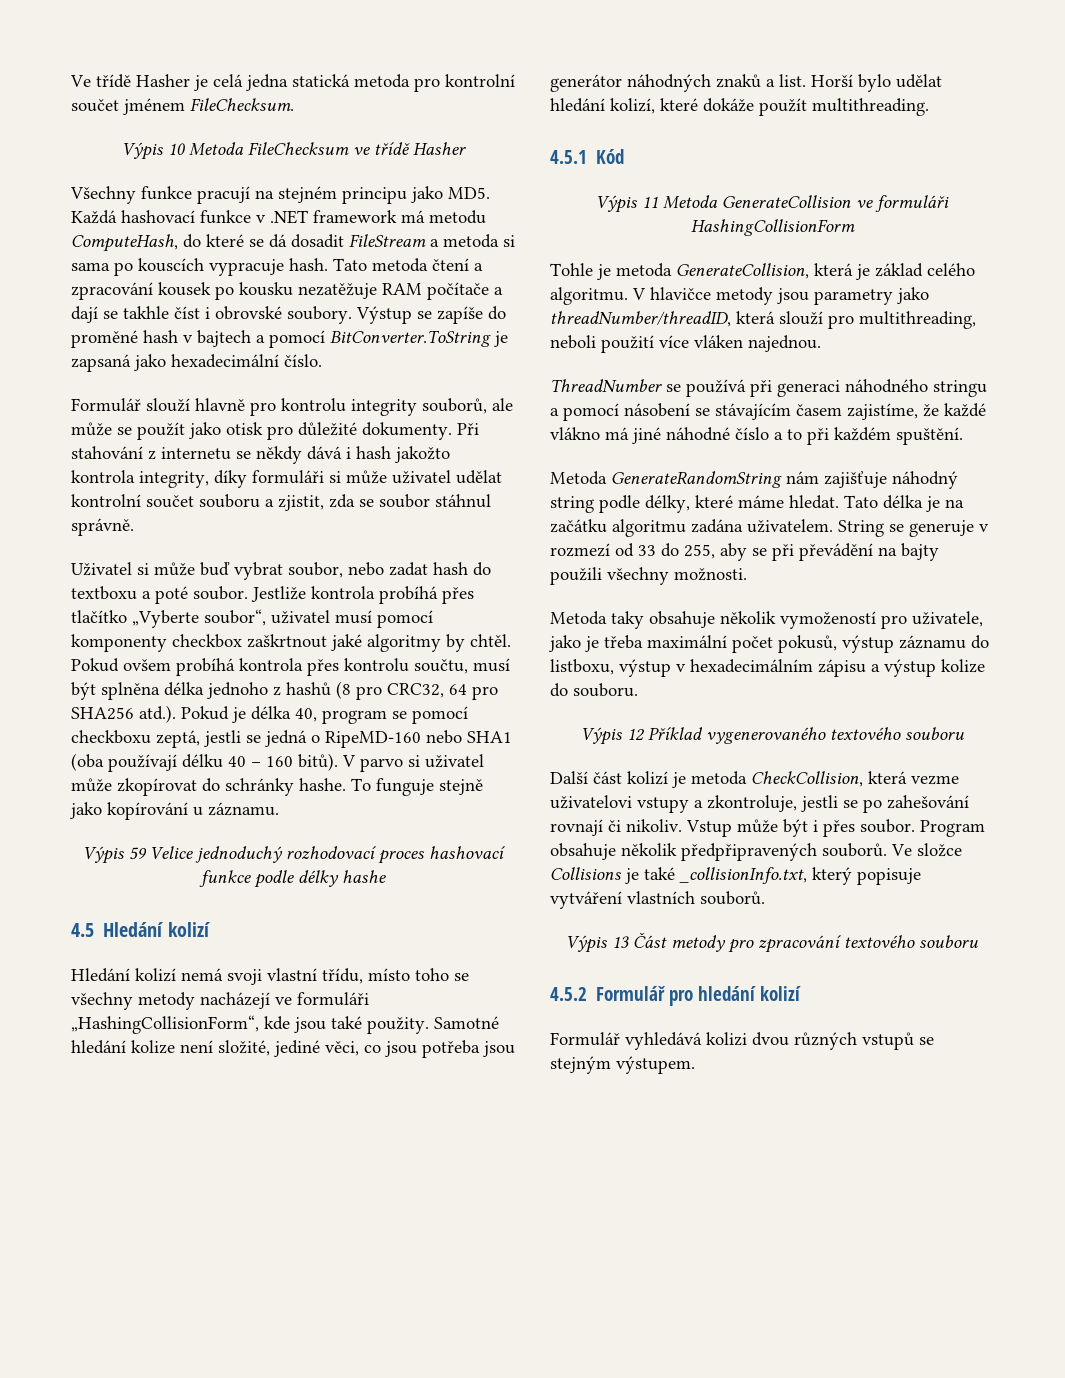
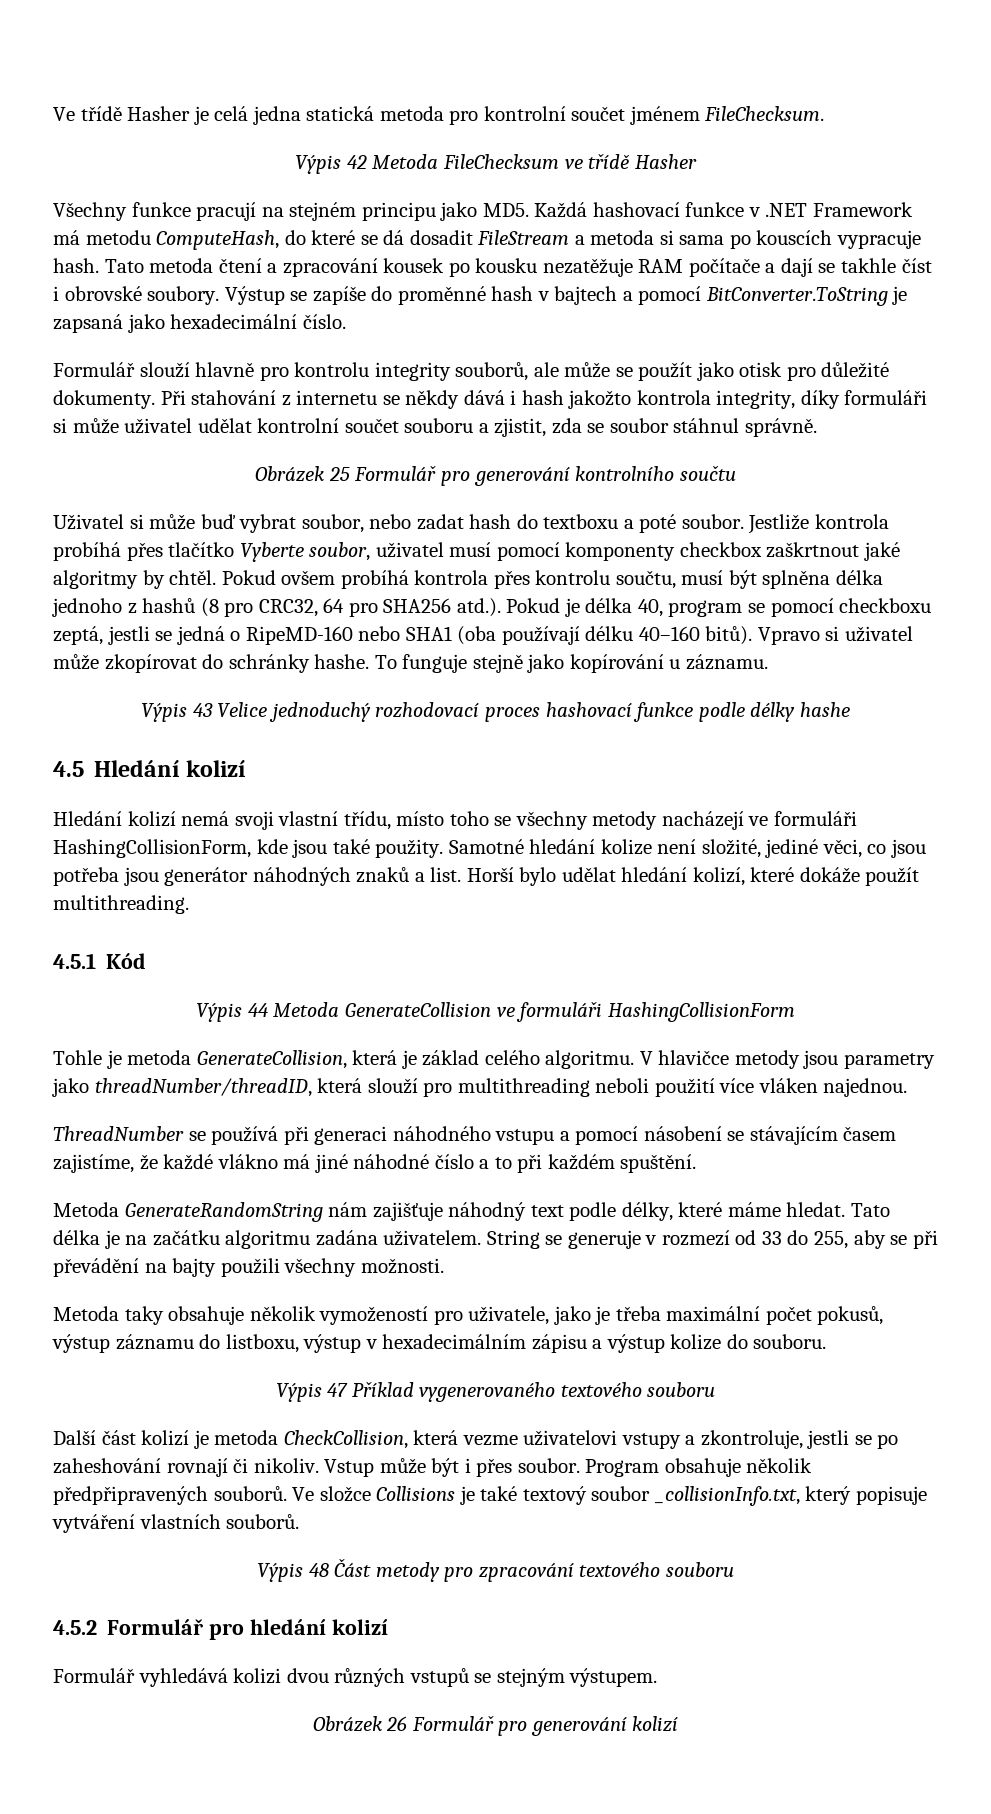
- Výpis 10 Metoda FileChecksum ve třídě Hasher
+ Výpis 42 Metoda FileChecksum ve třídě Hasher
- Všechny funkce pracují na stejném principu jako MD5. Každá hashovací funkce v .NET framework má metodu ComputeHash, do které se dá dosadit FileStream a metoda si sama po kouscích vypracuje hash.
+ Všechny funkce pracují na stejném principu jako MD5. Každá hashovací funkce v .NET Framework má metodu ComputeHash, do které se dá dosadit FileStream a metoda si sama po kouscích vypracuje hash.
- Výstup se zapíše do proměné hash v bajtech a pomocí BitConverter.ToString je zapsaná jako hexadecimální číslo.
+ Výstup se zapíše do proměnné hash v bajtech a pomocí BitConverter.ToString je zapsaná jako hexadecimální číslo.
+ Obrázek 25 Formulář pro generování kontrolního součtu
- Jestliže kontrola probíhá přes tlačítko „Vyberte soubor“, uživatel musí pomocí komponenty checkbox zaškrtnout jaké algoritmy by chtěl.
+ Jestliže kontrola probíhá přes tlačítko Vyberte soubor, uživatel musí pomocí komponenty checkbox zaškrtnout jaké algoritmy by chtěl.
- Pokud ovšem probíhá kontrola přes kontrolu součtu, musí být splněna délka jednoho z hashů (8 pro CRC32, 64 pro SHA256 atd.). Pokud je délka 40, program se pomocí checkboxu zeptá, jestli se jedná o RipeMD-160 nebo SHA1 (oba používají délku 40 – 160 bitů). V parvo si uživatel může zkopírovat do schránky hashe.
+ Pokud ovšem probíhá kontrola přes kontrolu součtu, musí být splněna délka jednoho z hashů (8 pro CRC32, 64 pro SHA256 atd.). Pokud je délka 40, program se pomocí checkboxu zeptá, jestli se jedná o RipeMD-160 nebo SHA1 (oba používají délku 40–160 bitů). Vpravo si uživatel může zkopírovat do schránky hashe.
- Výpis 59 Velice jednoduchý rozhodovací proces hashovací funkce podle délky hashe
+ Výpis 43 Velice jednoduchý rozhodovací proces hashovací funkce podle délky hashe
- Hledání kolizí nemá svoji vlastní třídu, místo toho se všechny metody nacházejí ve formuláři „HashingCollisionForm“, kde jsou také použity.
+ Hledání kolizí nemá svoji vlastní třídu, místo toho se všechny metody nacházejí ve formuláři HashingCollisionForm, kde jsou také použity.
- Výpis 11 Metoda GenerateCollision ve formuláři HashingCollisionForm
+ Výpis 44 Metoda GenerateCollision ve formuláři HashingCollisionForm
- V hlavičce metody jsou parametry jako threadNumber/threadID, která slouží pro multithreading, neboli použití více vláken najednou.
+ V hlavičce metody jsou parametry jako threadNumber/threadID, která slouží pro multithreading neboli použití více vláken najednou.
- ThreadNumber se používá při generaci náhodného stringu a pomocí násobení se stávajícím časem zajistíme, že každé vlákno má jiné náhodné číslo a to při každém spuštění.
+ ThreadNumber se používá při generaci náhodného vstupu a pomocí násobení se stávajícím časem zajistíme, že každé vlákno má jiné náhodné číslo a to při každém spuštění.
- Metoda GenerateRandomString nám zajišťuje náhodný string podle délky, které máme hledat.
+ Metoda GenerateRandomString nám zajišťuje náhodný text podle délky, které máme hledat.
- Výpis 12 Příklad vygenerovaného textového souboru
+ Výpis 47 Příklad vygenerovaného textového souboru
- Další část kolizí je metoda CheckCollision, která vezme uživatelovi vstupy a zkontroluje, jestli se po zahešování rovnají či nikoliv.
+ Další část kolizí je metoda CheckCollision, která vezme uživatelovi vstupy a zkontroluje, jestli se po zaheshování rovnají či nikoliv.
- Ve složce Collisions je také _collisionInfo.txt, který popisuje vytváření vlastních souborů.
+ Ve složce Collisions je také textový soubor _collisionInfo.txt, který popisuje vytváření vlastních souborů.
- Výpis 13 Část metody pro zpracování textového souboru
+ Výpis 48 Část metody pro zpracování textového souboru
+ Obrázek 26 Formulář pro generování kolizí

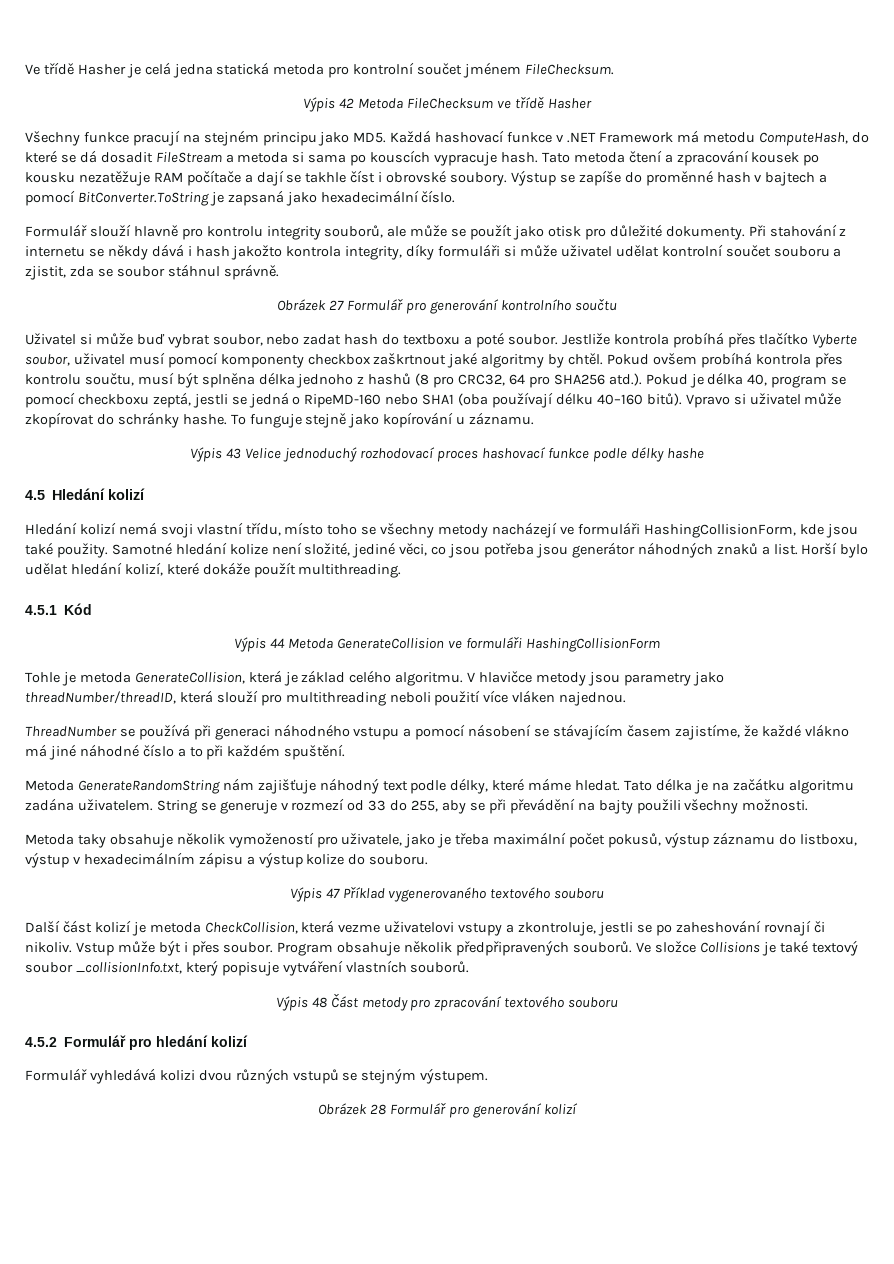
- Obrázek 25 Formulář pro generování kontrolního součtu
+ Obrázek 27 Formulář pro generování kontrolního součtu
- Obrázek 26 Formulář pro generování kolizí
+ Obrázek 28 Formulář pro generování kolizí

